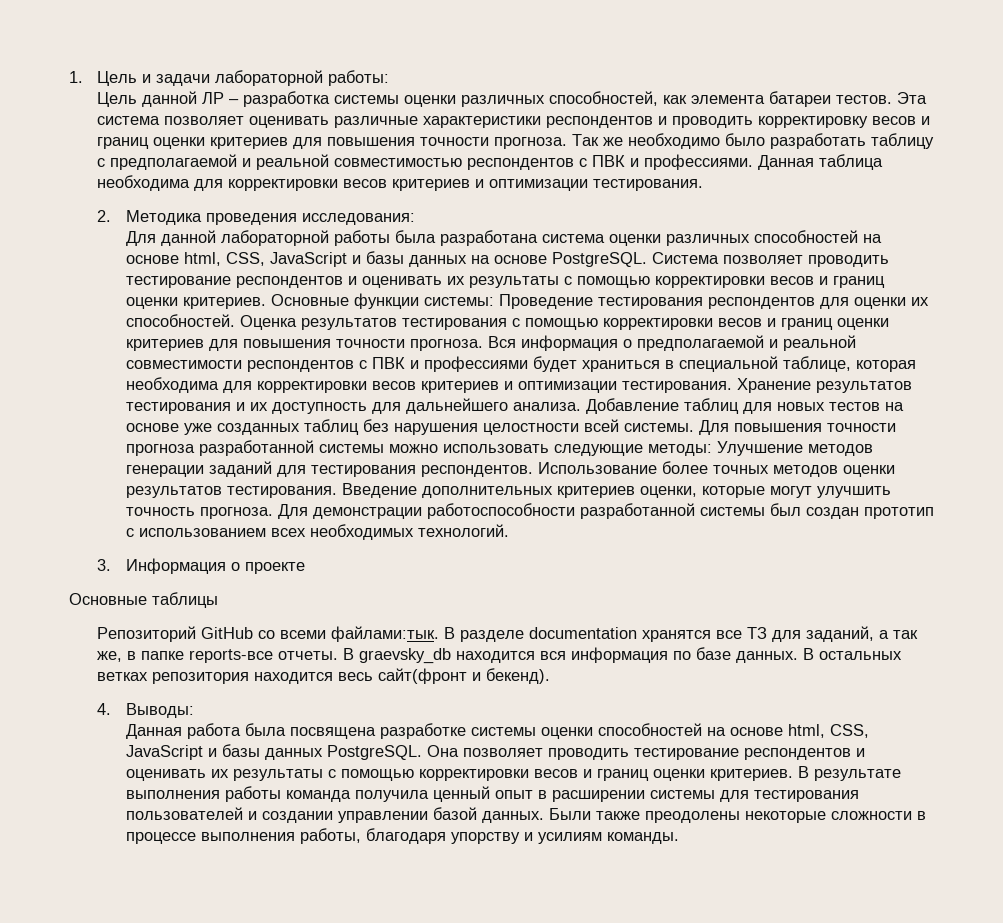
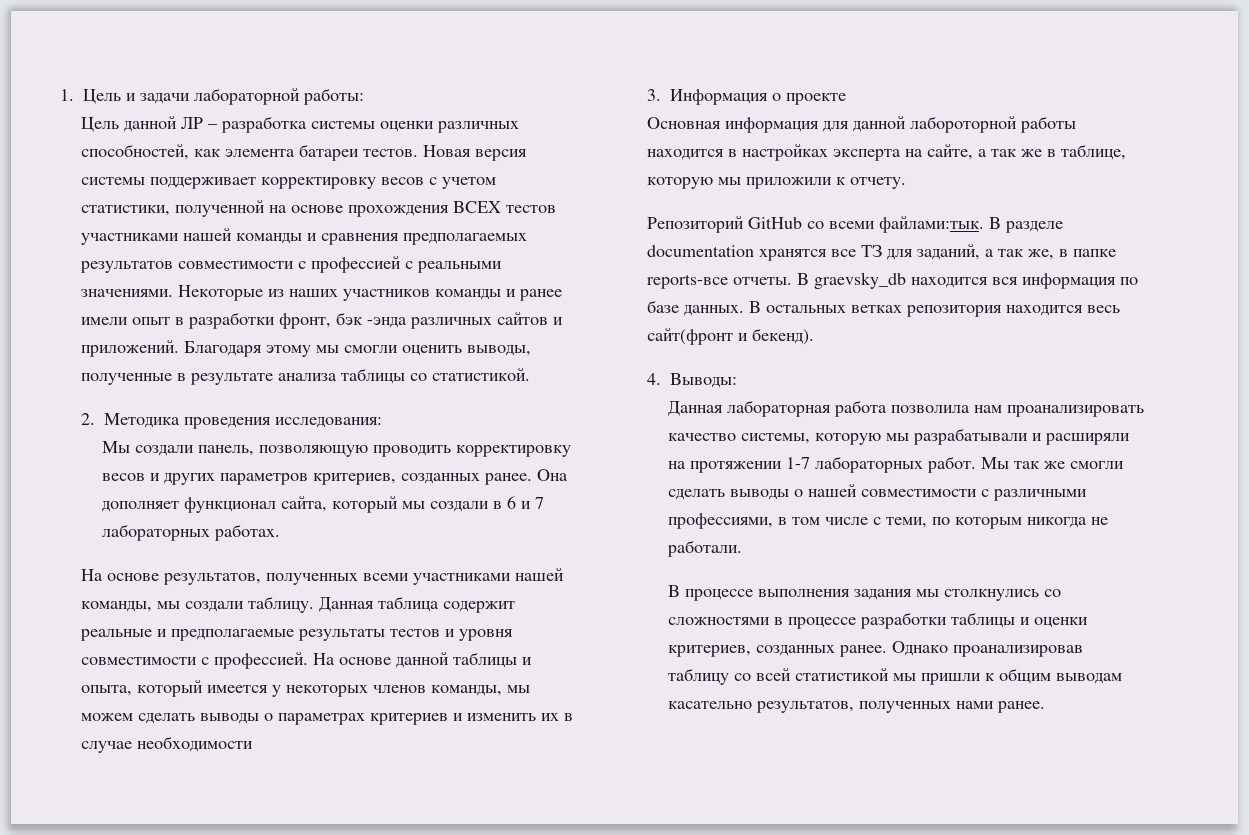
- Эта система позволяет оценивать различные характеристики респондентов и проводить корректировку весов и границ оценки критериев для повышения точности прогноза. Так же необходимо было разработать таблицу с предполагаемой и реальной совместимостью респондентов с ПВК и профессиями. Данная таблица необходима для корректировки весов критериев и оптимизации тестирования.
+ Новая версия системы поддерживает корректировку весов с учетом статистики, полученной на основе прохождения ВСЕХ тестов участниками нашей команды и сравнения предполагаемых результатов совместимости с профессией с реальными значениями. Некоторые из наших участников команды и ранее имели опыт в разработки фронт, бэк -энда различных сайтов и приложений. Благодаря этому мы смогли оценить выводы, полученные в результате анализа таблицы со статистикой.
  2. Методика проведения исследования:
- Для данной лабораторной работы была разработана система оценки различных способностей на основе html, CSS, JavaScript и базы данных на основе PostgreSQL. Система позволяет проводить тестирование респондентов и оценивать их результаты с помощью корректировки весов и границ оценки критериев. Основные функции системы: Проведение тестирования респондентов для оценки их способностей. Оценка результатов тестирования с помощью корректировки весов и границ оценки критериев для повышения точности прогноза. Вся информация о предполагаемой и реальной совместимости респондентов с ПВК и профессиями будет храниться в специальной таблице, которая необходима для корректировки весов критериев и оптимизации тестирования. Хранение результатов тестирования и их доступность для дальнейшего анализа. Добавление таблиц для новых тестов на основе уже созданных таблиц без нарушения целостности всей системы. Для повышения точности прогноза разработанной системы можно использовать следующие методы: Улучшение методов генерации заданий для тестирования респондентов. Использование более точных методов оценки результатов тестирования. Введение дополнительных критериев оценки, которые могут улучшить точность прогноза. Для демонстрации работоспособности разработанной системы был создан прототип с использованием всех необходимых технологий.
+ Мы создали панель, позволяющую проводить корректировку весов и других параметров критериев, созданных ранее. Она дополняет функционал сайта, который мы создали в 6 и 7 лабораторных работах.
+ На основе результатов, полученных всеми участниками нашей команды, мы создали таблицу. Данная таблица содержит реальные и предполагаемые результаты тестов и уровня совместимости с профессией. На основе данной таблицы и опыта, который имеется у некоторых членов команды, мы можем сделать выводы о параметрах критериев и изменить их в случае необходимости
  3. Информация о проекте
- Основные таблицы
+ Основная информация для данной лабороторной работы находится в настройках эксперта на сайте, а так же в таблице, которую мы приложили к отчету.
- Данная работа была посвящена разработке системы оценки способностей на основе html, CSS, JavaScript и базы данных PostgreSQL. Она позволяет проводить тестирование респондентов и оценивать их результаты с помощью корректировки весов и границ оценки критериев. В результате выполнения работы команда получила ценный опыт в расширении системы для тестирования пользователей и создании управлении базой данных. Были также преодолены некоторые сложности в процессе выполнения работы, благодаря упорству и усилиям команды.
+ Данная лабораторная работа позволила нам проанализировать качество системы, которую мы разрабатывали и расширяли на протяжении 1-7 лабораторных работ. Мы так же смогли сделать выводы о нашей совместимости с различными профессиями, в том числе с теми, по которым никогда не работали.
+ В процессе выполнения задания мы столкнулись со сложностями в процессе разработки таблицы и оценки критериев, созданных ранее. Однако проанализировав таблицу со всей статистикой мы пришли к общим выводам касательно результатов, полученных нами ранее.

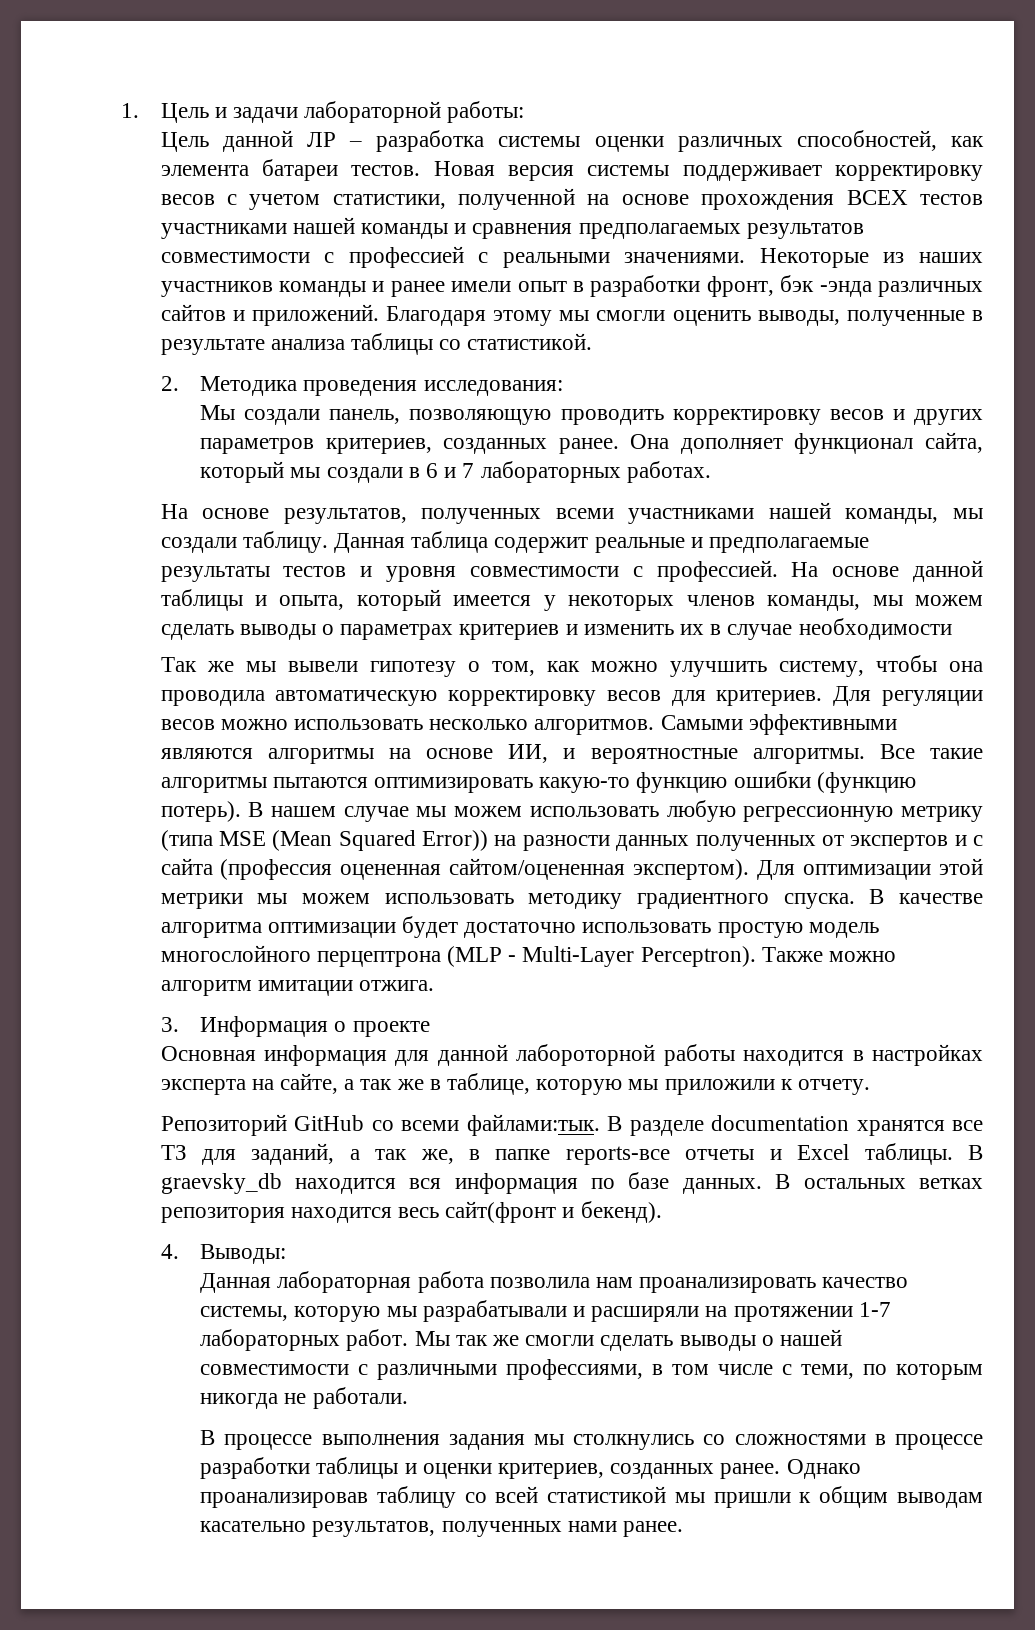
+ Так же мы вывели гипотезу о том, как можно улучшить систему, чтобы она проводила автоматическую корректировку весов для критериев. Для регуляции весов можно использовать несколько алгоритмов. Самыми эффективными являются алгоритмы на основе ИИ, и вероятностные алгоритмы. Все такие алгоритмы пытаются оптимизировать какую-то функцию ошибки (функцию потерь). В нашем случае мы можем использовать любую регрессионную метрику (типа MSE (Mean Squared Error)) на разности данных полученных от экспертов и с сайта (профессия оцененная сайтом/оцененная экспертом). Для оптимизации этой метрики мы можем использовать методику градиентного спуска. В качестве алгоритма оптимизации будет достаточно использовать простую модель многослойного перцептрона (MLP - Multi-Layer Perceptron). Также можно алгоритм имитации отжига.
- В разделе documentation хранятся все ТЗ для заданий, а так же, в папке reports-все отчеты.
+ В разделе documentation хранятся все ТЗ для заданий, а так же, в папке reports-все отчеты и Excel таблицы.

